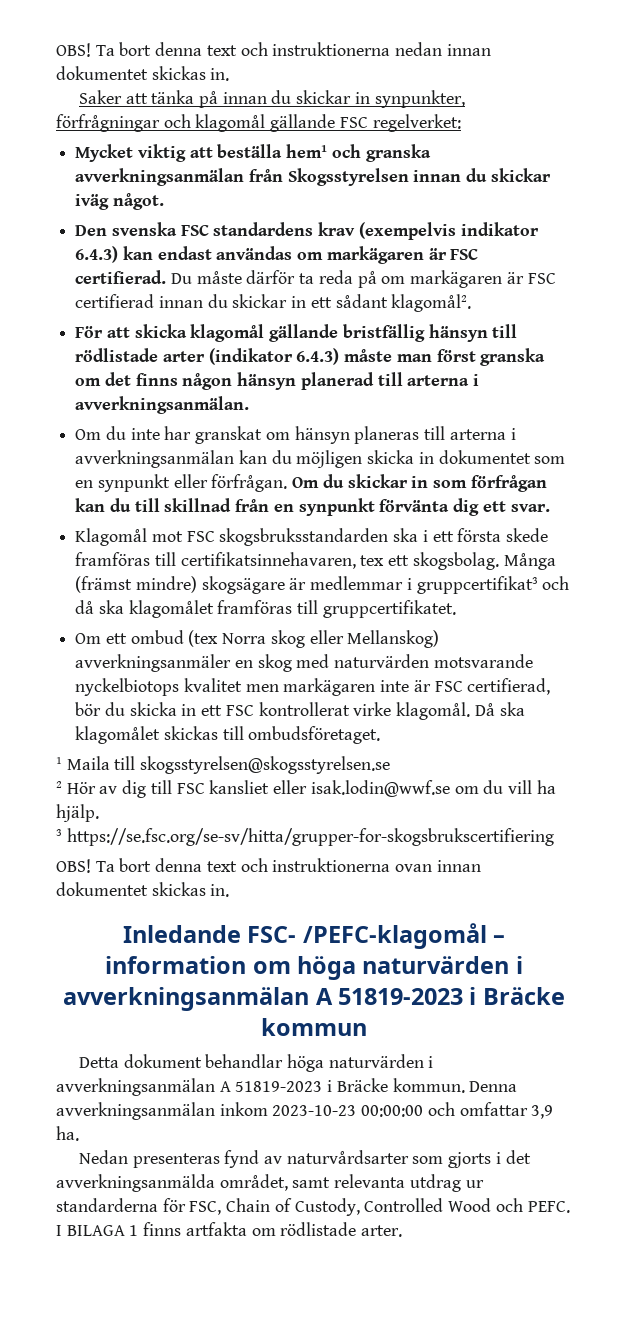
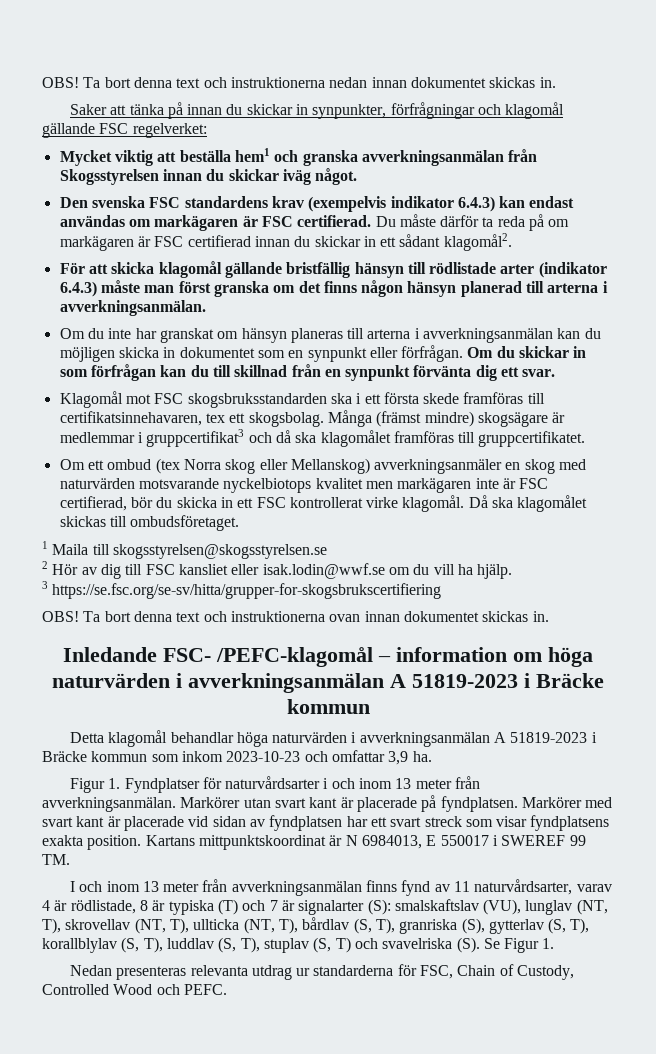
- Detta dokument behandlar höga naturvärden i avverkningsanmälan A 51819-2023 i Bräcke kommun. Denna avverkningsanmälan inkom 2023-10-23 00:00:00 och omfattar 3,9 ha.
+ Detta klagomål behandlar höga naturvärden i avverkningsanmälan A 51819-2023 i Bräcke kommun som inkom 2023-10-23 och omfattar 3,9 ha.
- Nedan presenteras fynd av naturvårdsarter som gjorts i det avverkningsanmälda området, samt relevanta utdrag ur standarderna för FSC, Chain of Custody, Controlled Wood och PEFC. I BILAGA 1 finns artfakta om rödlistade arter.
+ Figur 1. Fyndplatser för naturvårdsarter i och inom 13 meter från avverkningsanmälan. Markörer utan svart kant är placerade på fyndplatsen. Markörer med svart kant är placerade vid sidan av fyndplatsen har ett svart streck som visar fyndplatsens exakta position. Kartans mittpunktskoordinat är N 6984013, E 550017 i SWEREF 99 TM.
+ I och inom 13 meter från avverkningsanmälan finns fynd av 11 naturvårdsarter, varav 4 är rödlistade, 8 är typiska (T) och 7 är signalarter (S): smalskaftslav (VU), lunglav (NT, T), skrovellav (NT, T), ullticka (NT, T), bårdlav (S, T), granriska (S), gytterlav (S, T), korallblylav (S, T), luddlav (S, T), stuplav (S, T) och svavelriska (S). Se Figur 1.
+ Nedan presenteras relevanta utdrag ur standarderna för FSC, Chain of Custody, Controlled Wood och PEFC.

